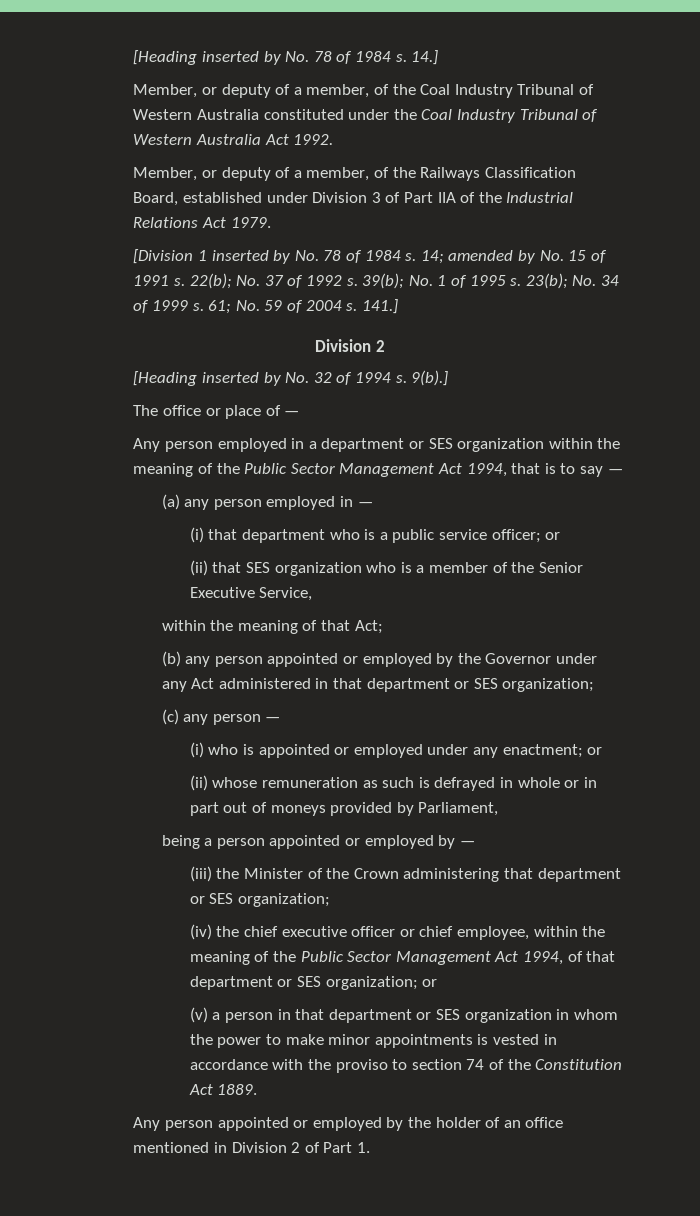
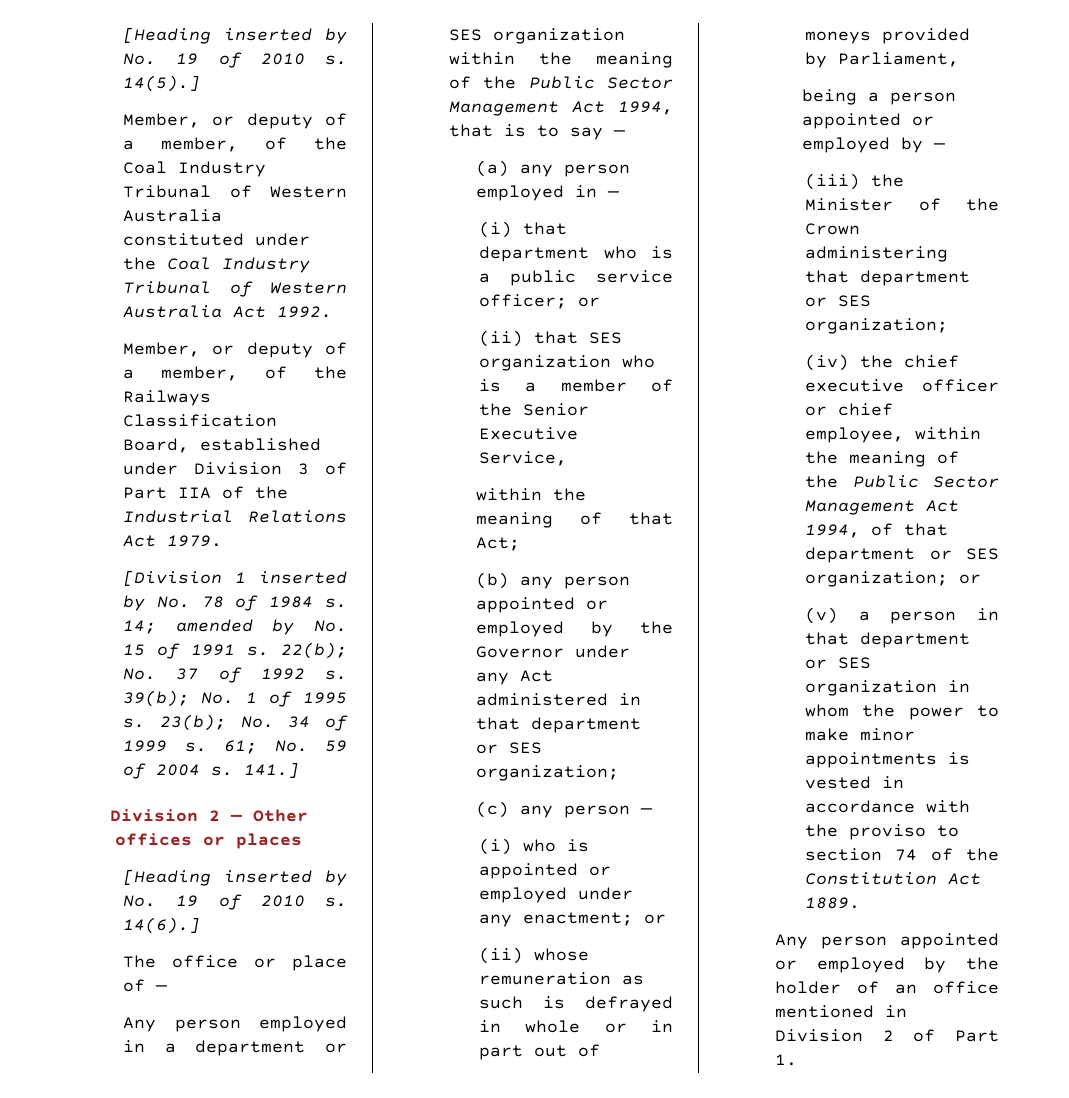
- [Heading inserted by No. 78 of 1984 s. 14.]
+ [Heading inserted by No. 19 of 2010 s. 14(5).]
  141.]
- Division 2
- [Heading inserted by No. 32 of 1994 s. 9(b).]
+ Division 2 — Other offices or places
+ [Heading inserted by No. 19 of 2010 s. 14(6).]

